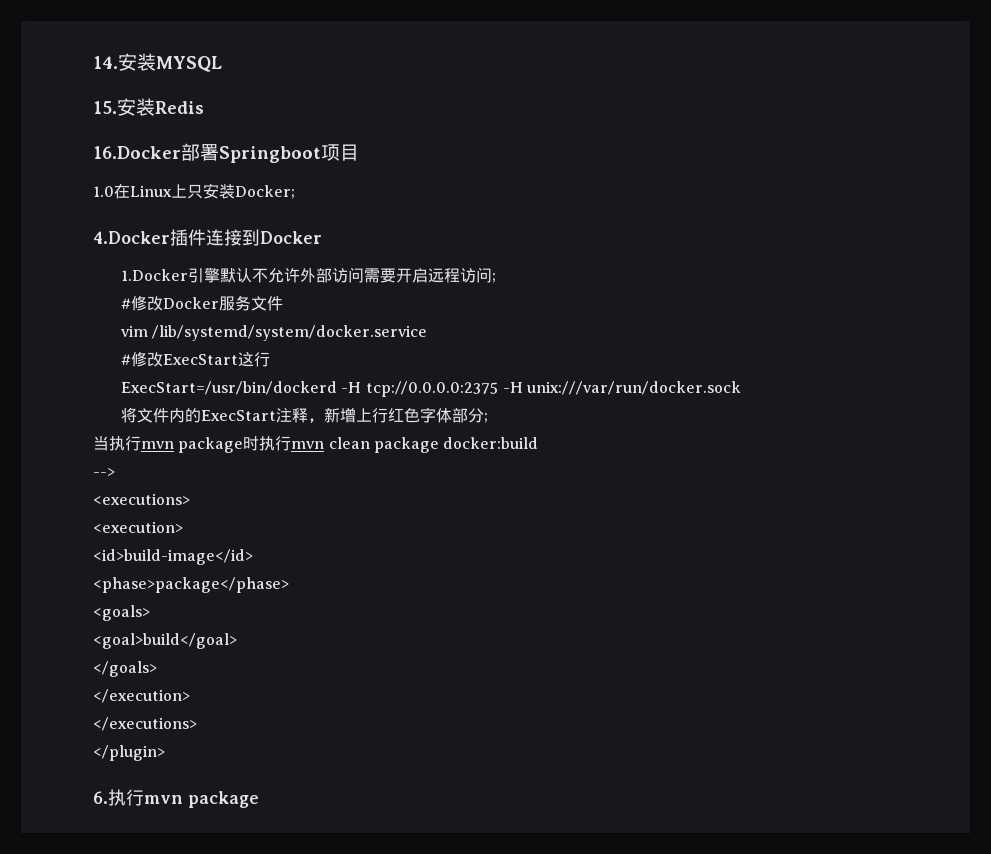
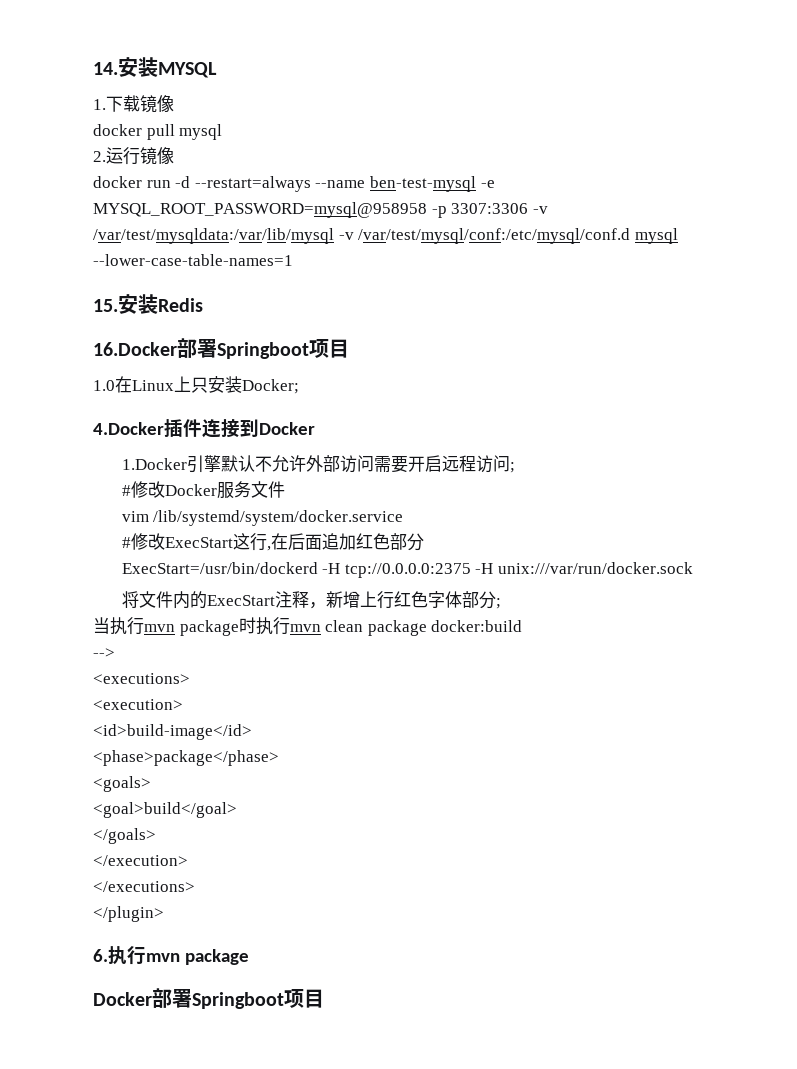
+ 1.下载镜像
+ docker pull mysql
+ 2.运行镜像
+ docker run -d --restart=always --name ben-test-mysql -e MYSQL_ROOT_PASSWORD=mysql@958958 -p 3307:3306 -v /var/test/mysqldata:/var/lib/mysql -v /var/test/mysql/conf:/etc/mysql/conf.d mysql --lower-case-table-names=1
- #修改ExecStart这行
+ #修改ExecStart这行,在后面追加红色部分
+ Docker部署Springboot项目

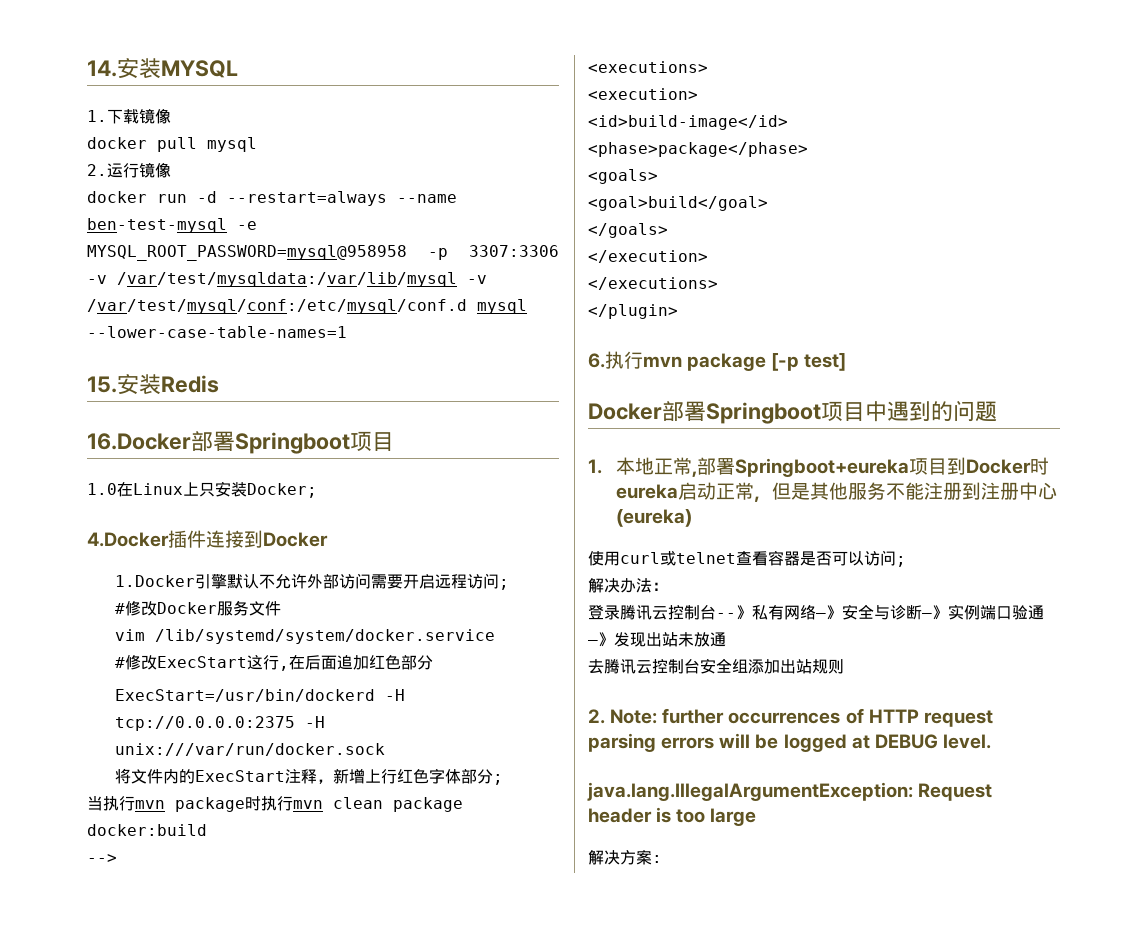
- 6.执行mvn package
+ 6.执行mvn package [-p test]
- Docker部署Springboot项目
+ Docker部署Springboot项目中遇到的问题
+ 1.本地正常,部署Springboot+eureka项目到Docker时eureka启动正常，但是其他服务不能注册到注册中心(eureka)
+ 使用curl或telnet查看容器是否可以访问;
+ 解决办法：
+ 登录腾讯云控制台--》私有网络—》安全与诊断—》实例端口验通—》发现出站未放通
+ 去腾讯云控制台安全组添加出站规则
+ 2. Note: further occurrences of HTTP request parsing errors will be logged at DEBUG level.
+ java.lang.IllegalArgumentException: Request header is too large
+ 解决方案:

